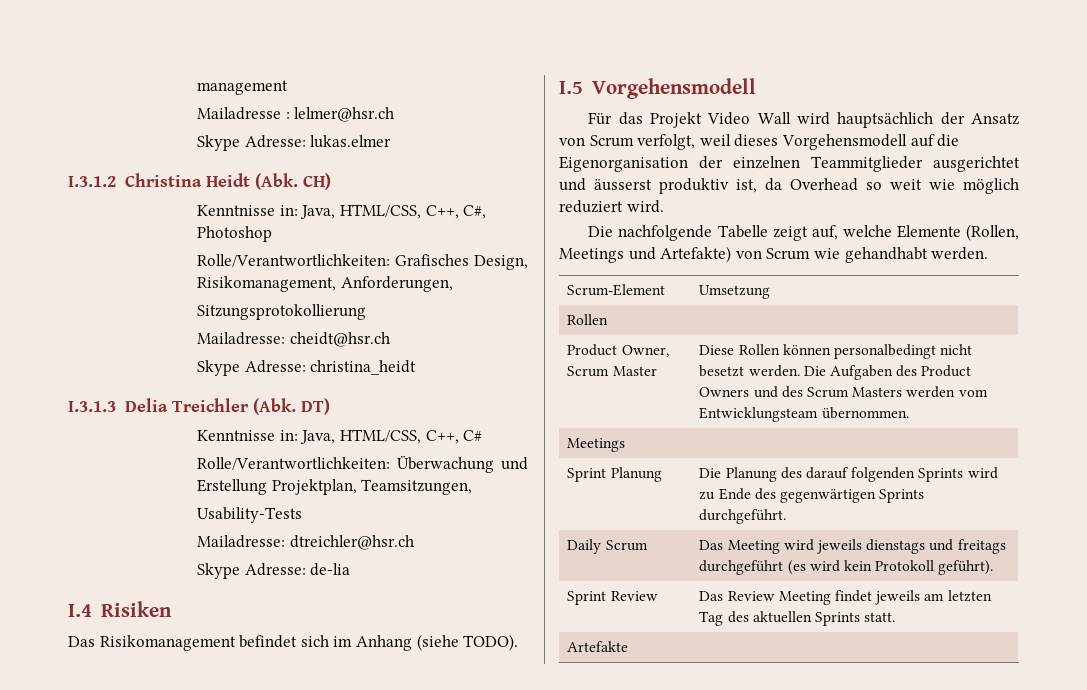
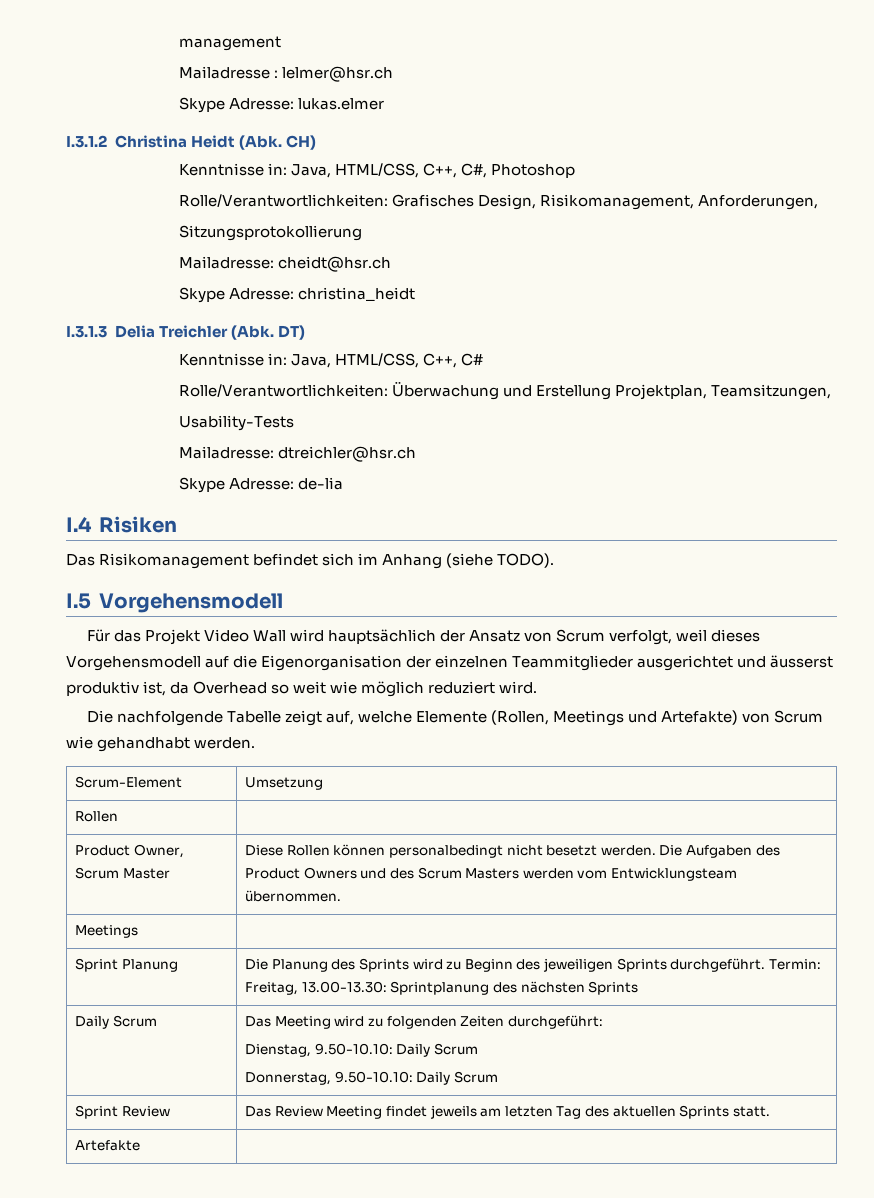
- Sprint Planung | Die Planung des darauf folgenden Sprints wird zu Ende des gegenwärtigen Sprints durchgeführt.
+ Sprint Planung | Die Planung des Sprints wird zu Beginn des jeweiligen Sprints durchgeführt. Termin: Freitag, 13.00-13.30: Sprintplanung des nächsten Sprints
- Daily Scrum | Das Meeting wird jeweils dienstags und freitags durchgeführt (es wird kein Protokoll geführt).
+ Daily Scrum | Das Meeting wird zu folgenden Zeiten durchgeführt:
+ Dienstag, 9.50-10.10: Daily Scrum
+ Donnerstag, 9.50-10.10: Daily Scrum

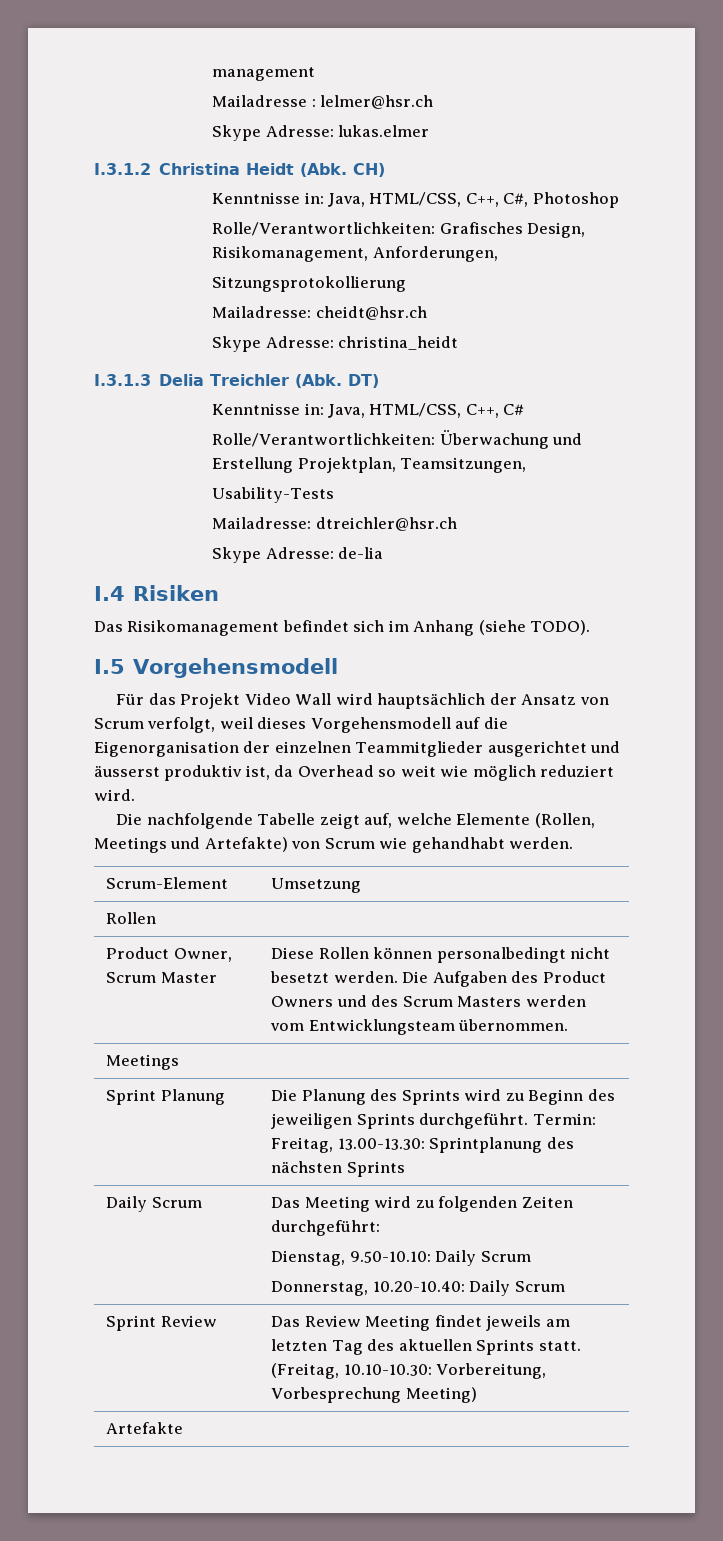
  Daily Scrum | Das Meeting wird zu folgenden Zeiten durchgeführt:
  Dienstag, 9.50-10.10: Daily Scrum
- Donnerstag, 9.50-10.10: Daily Scrum
+ Donnerstag, 10.20-10.40: Daily Scrum
- Sprint Review | Das Review Meeting findet jeweils am letzten Tag des aktuellen Sprints statt.
+ Sprint Review | Das Review Meeting findet jeweils am letzten Tag des aktuellen Sprints statt. (Freitag, 10.10-10.30: Vorbereitung, Vorbesprechung Meeting)

